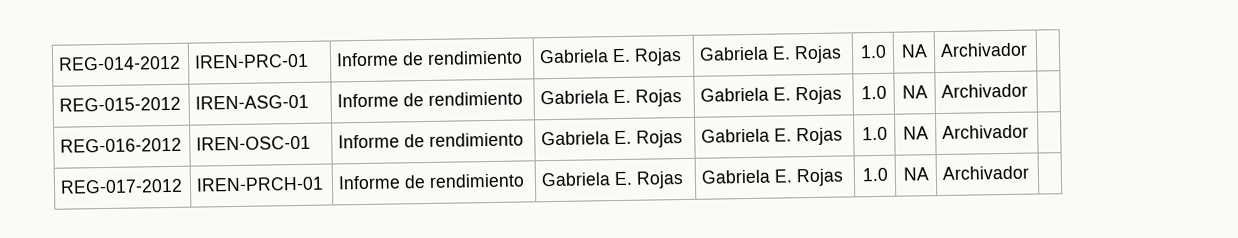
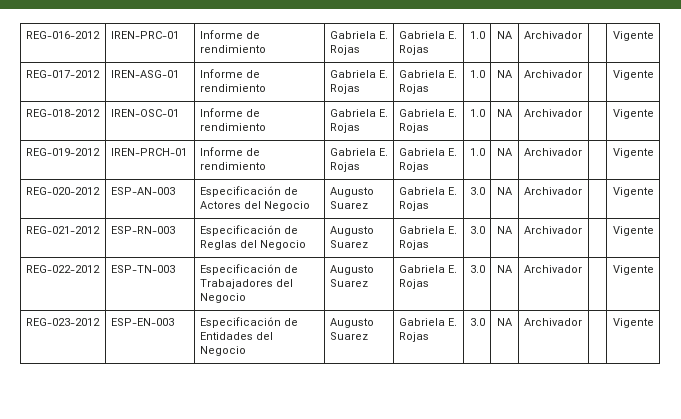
- REG-014-2012 | IREN-PRC-01 | Informe de rendimiento | Gabriela E. Rojas | Gabriela E. Rojas | 1.0 | NA | Archivador |
- REG-015-2012 | IREN-ASG-01 | Informe de rendimiento | Gabriela E. Rojas | Gabriela E. Rojas | 1.0 | NA | Archivador |
- REG-016-2012 | IREN-OSC-01 | Informe de rendimiento | Gabriela E. Rojas | Gabriela E. Rojas | 1.0 | NA | Archivador |
- REG-017-2012 | IREN-PRCH-01 | Informe de rendimiento | Gabriela E. Rojas | Gabriela E. Rojas | 1.0 | NA | Archivador |
+ REG-016-2012 | IREN-PRC-01 | Informe de rendimiento | Gabriela E. Rojas | Gabriela E. Rojas | 1.0 | NA | Archivador | | Vigente
+ REG-017-2012 | IREN-ASG-01 | Informe de rendimiento | Gabriela E. Rojas | Gabriela E. Rojas | 1.0 | NA | Archivador | | Vigente
+ REG-018-2012 | IREN-OSC-01 | Informe de rendimiento | Gabriela E. Rojas | Gabriela E. Rojas | 1.0 | NA | Archivador | | Vigente
+ REG-019-2012 | IREN-PRCH-01 | Informe de rendimiento | Gabriela E. Rojas | Gabriela E. Rojas | 1.0 | NA | Archivador | | Vigente
+ REG-020-2012 | ESP-AN-003 | Especificación de Actores del Negocio | Augusto Suarez | Gabriela E. Rojas | 3.0 | NA | Archivador | | Vigente
+ REG-021-2012 | ESP-RN-003 | Especificación de Reglas del Negocio | Augusto Suarez | Gabriela E. Rojas | 3.0 | NA | Archivador | | Vigente
+ REG-022-2012 | ESP-TN-003 | Especificación de Trabajadores del Negocio | Augusto Suarez | Gabriela E. Rojas | 3.0 | NA | Archivador | | Vigente
+ REG-023-2012 | ESP-EN-003 | Especificación de Entidades del Negocio | Augusto Suarez | Gabriela E. Rojas | 3.0 | NA | Archivador | | Vigente

